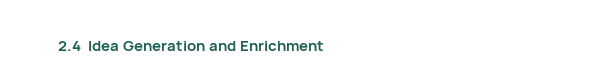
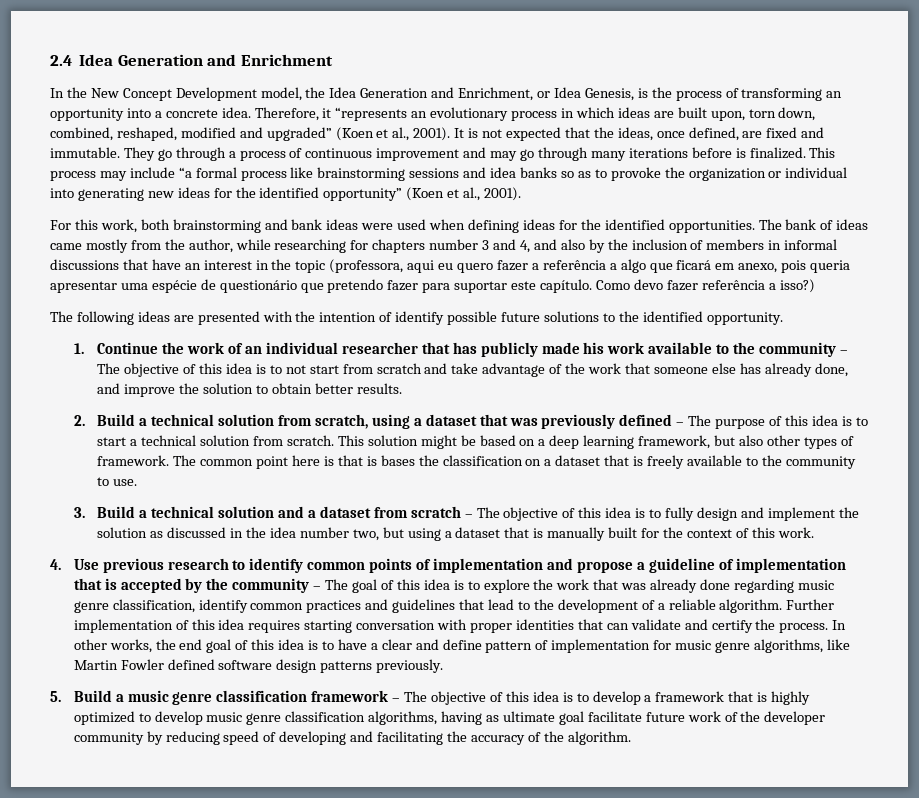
+ In the New Concept Development model, the Idea Generation and Enrichment, or Idea Genesis, is the process of transforming an opportunity into a concrete idea. Therefore, it “represents an evolutionary process in which ideas are built upon, torn down, combined, reshaped, modified and upgraded” (Koen et al., 2001). It is not expected that the ideas, once defined, are fixed and immutable. They go through a process of continuous improvement and may go through many iterations before is finalized. This process may include “a formal process like brainstorming sessions and idea banks so as to provoke the organization or individual into generating new ideas for the identified opportunity” (Koen et al., 2001).
+ For this work, both brainstorming and bank ideas were used when defining ideas for the identified opportunities. The bank of ideas came mostly from the author, while researching for chapters number 3 and 4, and also by the inclusion of members in informal discussions that have an interest in the topic (professora, aqui eu quero fazer a referência a algo que ficará em anexo, pois queria apresentar uma espécie de questionário que pretendo fazer para suportar este capítulo. Como devo fazer referência a isso?)
+ The following ideas are presented with the intention of identify possible future solutions to the identified opportunity.
+ 1. Continue the work of an individual researcher that has publicly made his work available to the community – The objective of this idea is to not start from scratch and take advantage of the work that someone else has already done, and improve the solution to obtain better results.
+ 2. Build a technical solution from scratch, using a dataset that was previously defined – The purpose of this idea is to start a technical solution from scratch. This solution might be based on a deep learning framework, but also other types of framework. The common point here is that is bases the classification on a dataset that is freely available to the community to use.
+ 3. Build a technical solution and a dataset from scratch – The objective of this idea is to fully design and implement the solution as discussed in the idea number two, but using a dataset that is manually built for the context of this work.
+ 4. Use previous research to identify common points of implementation and propose a guideline of implementation that is accepted by the community – The goal of this idea is to explore the work that was already done regarding music genre classification, identify common practices and guidelines that lead to the development of a reliable algorithm. Further implementation of this idea requires starting conversation with proper identities that can validate and certify the process. In other works, the end goal of this idea is to have a clear and define pattern of implementation for music genre algorithms, like Martin Fowler defined software design patterns previously.
+ 5. Build a music genre classification framework – The objective of this idea is to develop a framework that is highly optimized to develop music genre classification algorithms, having as ultimate goal facilitate future work of the developer community by reducing speed of developing and facilitating the accuracy of the algorithm.

